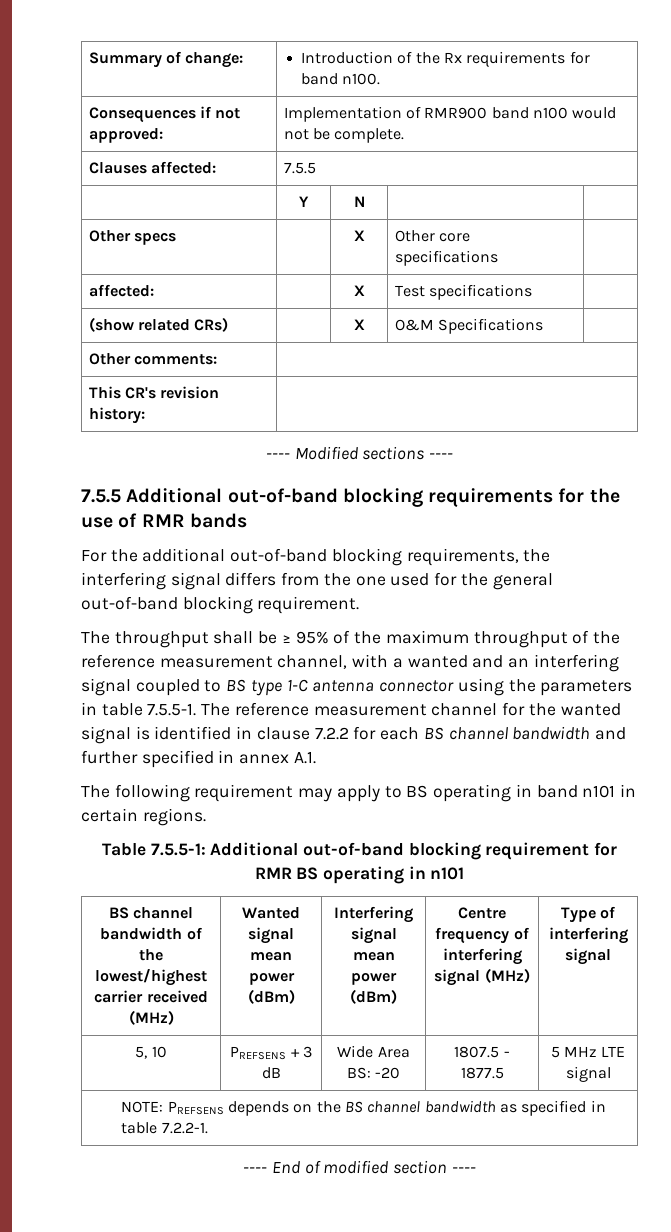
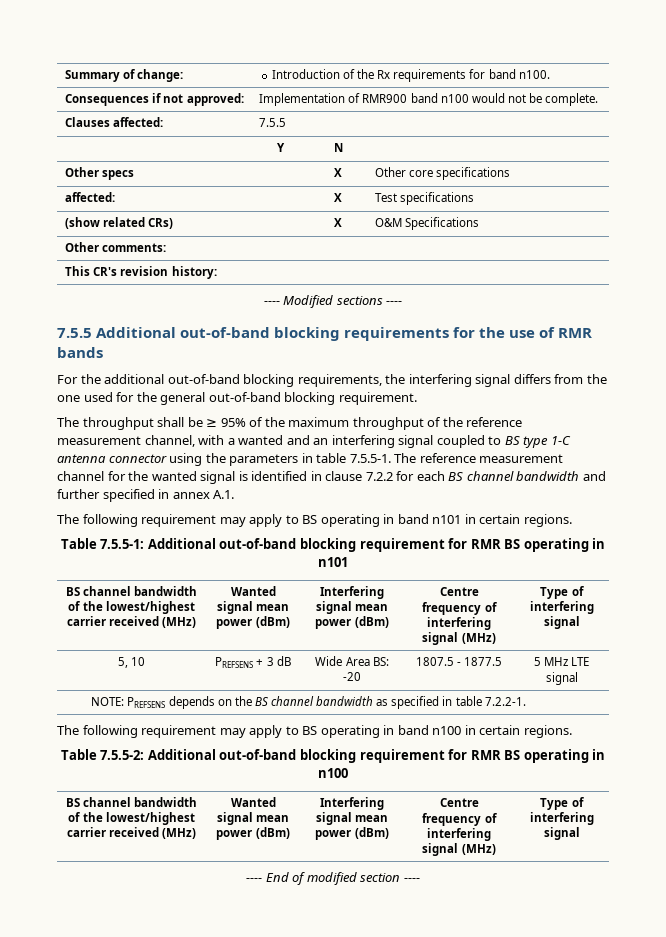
+ The following requirement may apply to BS operating in band n100 in certain regions.
+ Table 7.5.5-2: Additional out-of-band blocking requirement for RMR BS operating in n100
+ BS channel bandwidth of the lowest/highest carrier received (MHz) | Wanted signal mean power (dBm) | Interfering signal mean power (dBm) | Centre frequency of interfering signal (MHz) | Type of interfering signal

